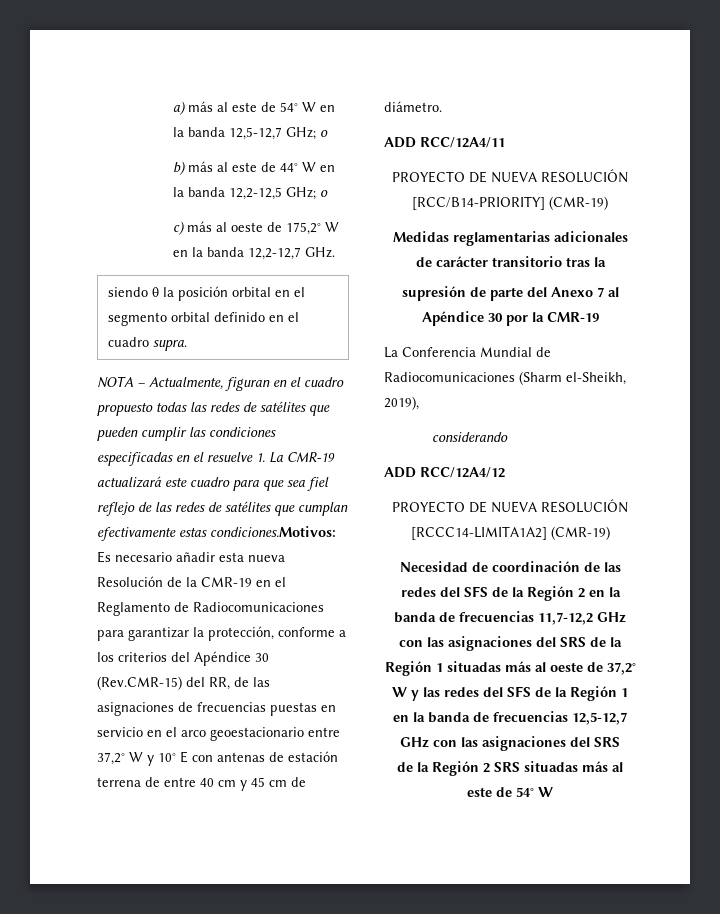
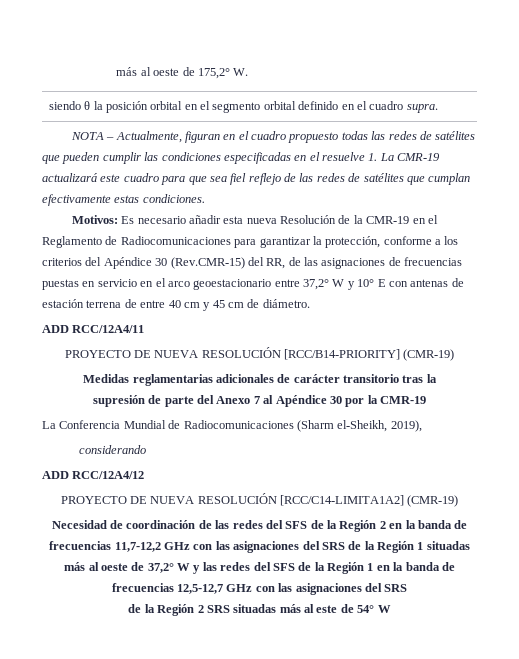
- a) más al este de 54° W en la banda 12,5-12,7 GHz; o
- b) más al este de 44° W en la banda 12,2-12,5 GHz; o
- c) más al oeste de 175,2° W en la banda 12,2-12,7 GHz.
+ más al oeste de 175,2° W.
- NOTA – Actualmente, figuran en el cuadro propuesto todas las redes de satélites que pueden cumplir las condiciones especificadas en el resuelve 1. La CMR-19 actualizará este cuadro para que sea fiel reflejo de las redes de satélites que cumplan efectivamente estas condiciones.Motivos:
+ NOTA – Actualmente, figuran en el cuadro propuesto todas las redes de satélites que pueden cumplir las condiciones especificadas en el resuelve 1. La CMR-19 actualizará este cuadro para que sea fiel reflejo de las redes de satélites que cumplan efectivamente estas condiciones.
+ Motivos:
- PROYECTO DE NUEVA RESOLUCIÓN [RCCC14-LIMITA1A2] (CMR-19)
+ PROYECTO DE NUEVA RESOLUCIÓN [RCC/C14-LIMITA1A2] (CMR-19)

